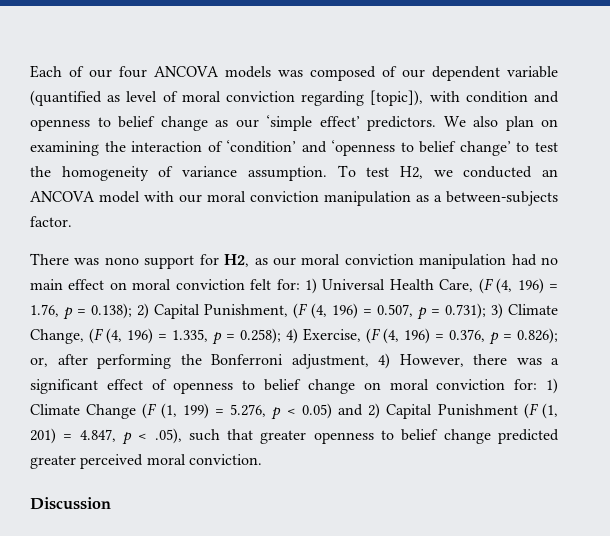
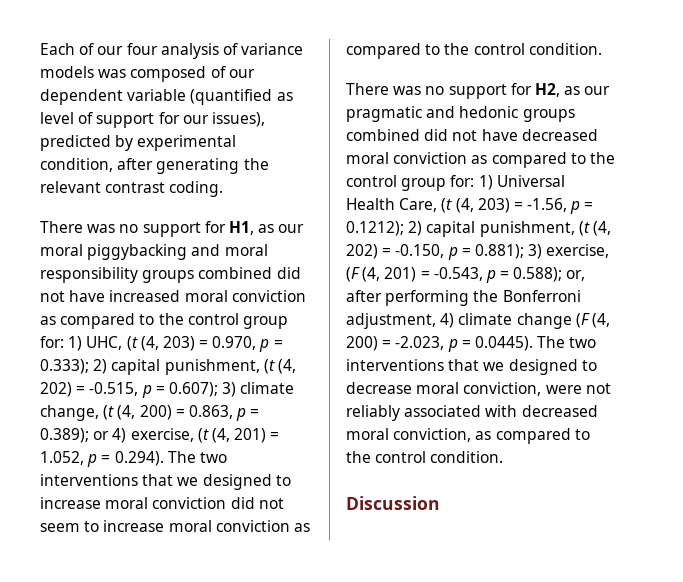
- Each of our four ANCOVA models was composed of our dependent variable (quantified as level of moral conviction regarding [topic]), with condition and openness to belief change as our ‘simple effect’ predictors. We also plan on examining the interaction of ‘condition’ and ‘openness to belief change’ to test the homogeneity of variance assumption. To test H2, we conducted an ANCOVA model with our moral conviction manipulation as a between-subjects factor.
- There was nono support for H2, as our moral conviction manipulation had no main effect on moral conviction felt for: 1) Universal Health Care, (F (4, 196) = 1.76, p = 0.138); 2) Capital Punishment, (F (4, 196) = 0.507, p = 0.731); 3) Climate Change, (F (4, 196) = 1.335, p = 0.258); 4) Exercise, (F (4, 196) = 0.376, p = 0.826); or, after performing the Bonferroni adjustment, 4) However, there was a significant effect of openness to belief change on moral conviction for: 1) Climate Change (F (1, 199) = 5.276, p < 0.05) and 2) Capital Punishment (F (1, 201) = 4.847, p < .05), such that greater openness to belief change predicted greater perceived moral conviction.
+ Each of our four analysis of variance models was composed of our dependent variable (quantified as level of support for our issues), predicted by experimental condition, after generating the relevant contrast coding.
+ There was no support for H1, as our moral piggybacking and moral responsibility groups combined did not have increased moral conviction as compared to the control group for: 1) UHC, (t (4, 203) = 0.970, p = 0.333); 2) capital punishment, (t (4, 202) = -0.515, p = 0.607); 3) climate change, (t (4, 200) = 0.863, p = 0.389); or 4) exercise, (t (4, 201) = 1.052, p = 0.294). The two interventions that we designed to increase moral conviction did not seem to increase moral conviction as compared to the control condition.
+ There was no support for H2, as our pragmatic and hedonic groups combined did not have decreased moral conviction as compared to the control group for: 1) Universal Health Care, (t (4, 203) = -1.56, p = 0.1212); 2) capital punishment, (t (4, 202) = -0.150, p = 0.881); 3) exercise, (F (4, 201) = -0.543, p = 0.588); or, after performing the Bonferroni adjustment, 4) climate change (F (4, 200) = -2.023, p = 0.0445). The two interventions that we designed to decrease moral conviction, were not reliably associated with decreased moral conviction, as compared to the control condition.

